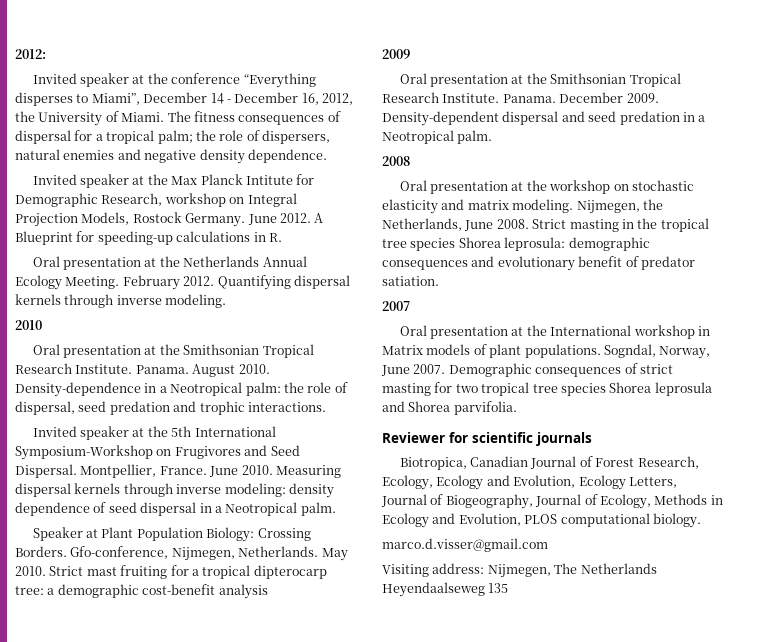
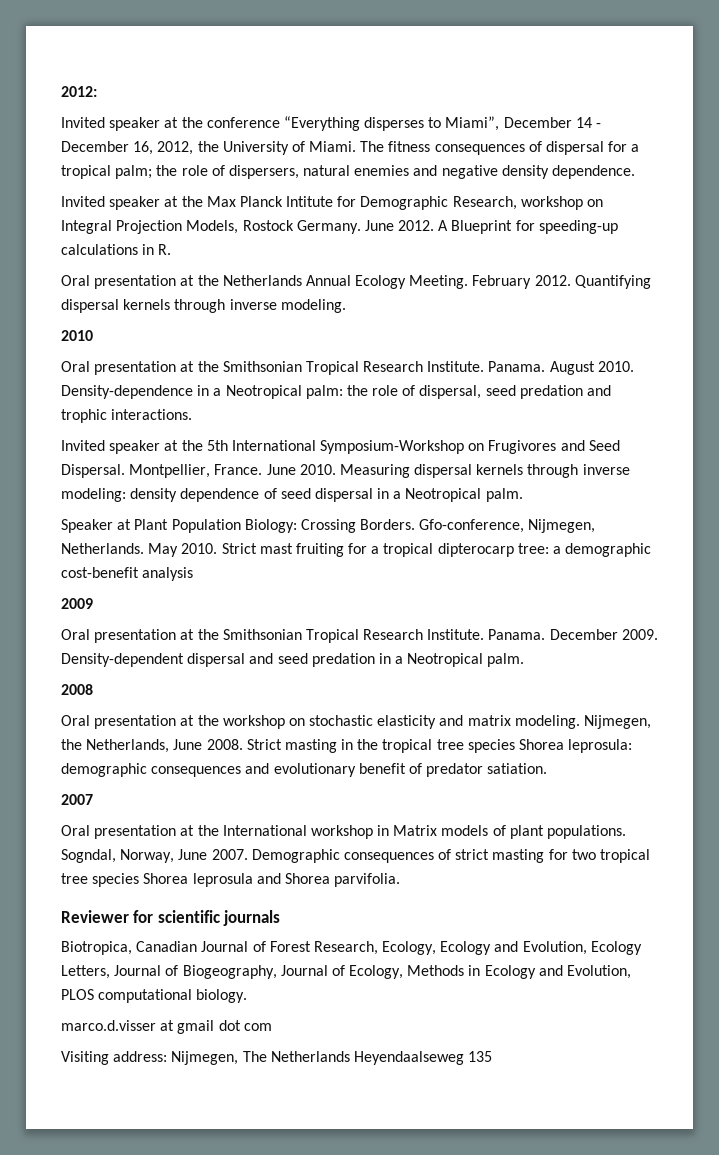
- marco.d.visser@gmail.com
+ marco.d.visser at gmail dot com

